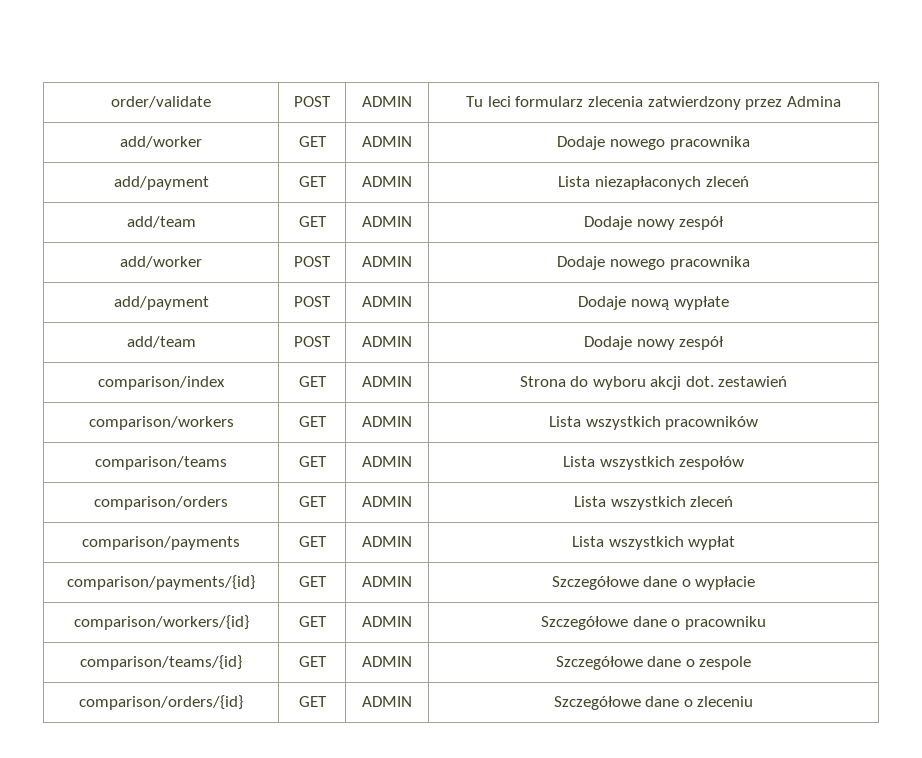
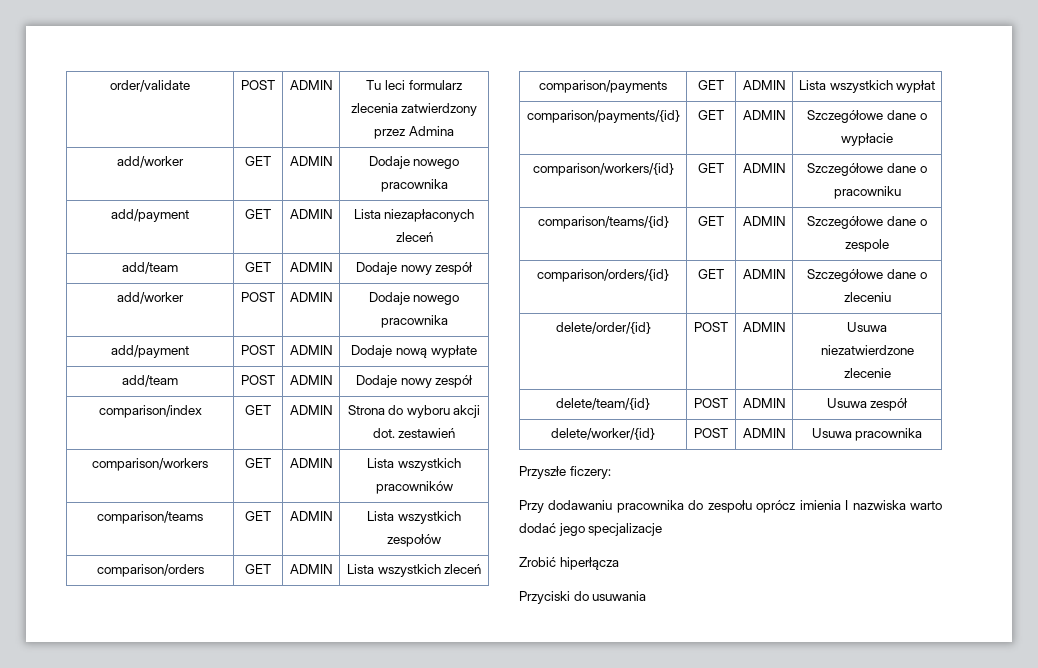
+ delete/order/{id} | POST | ADMIN | Usuwa niezatwierdzone zlecenie
+ delete/team/{id} | POST | ADMIN | Usuwa zespół
+ delete/worker/{id} | POST | ADMIN | Usuwa pracownika
+ Przyszłe ficzery:
+ Przy dodawaniu pracownika do zespołu oprócz imienia I nazwiska warto dodać jego specjalizacje
+ Zrobić hiperłącza
+ Przyciski do usuwania

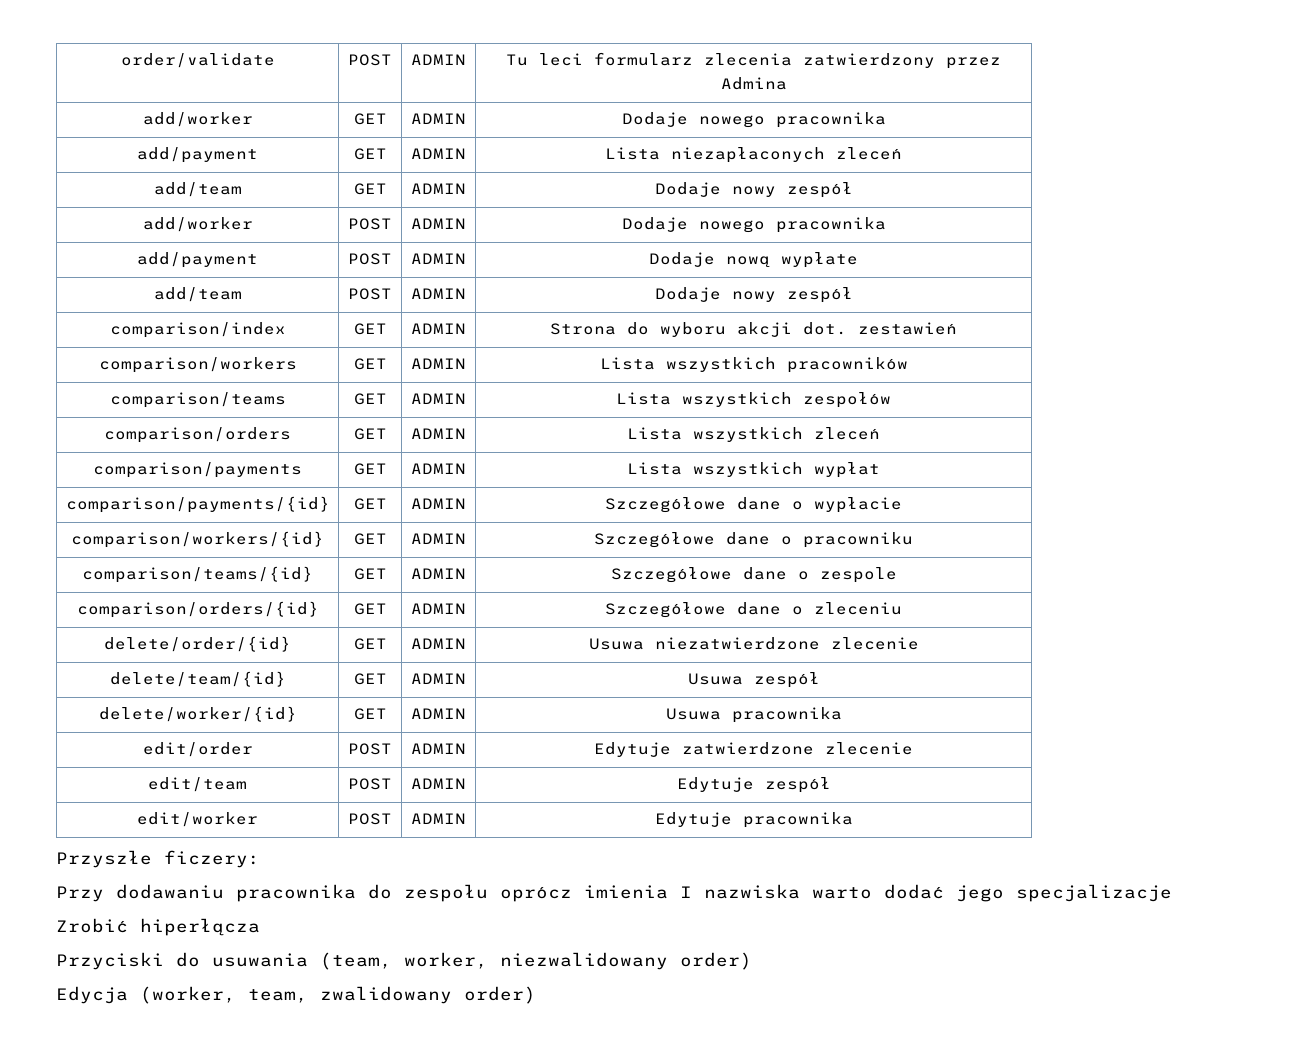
- delete/order/{id} | POST | ADMIN | Usuwa niezatwierdzone zlecenie
+ delete/order/{id} | GET | ADMIN | Usuwa niezatwierdzone zlecenie
- delete/team/{id} | POST | ADMIN | Usuwa zespół
+ delete/team/{id} | GET | ADMIN | Usuwa zespół
- delete/worker/{id} | POST | ADMIN | Usuwa pracownika
+ delete/worker/{id} | GET | ADMIN | Usuwa pracownika
+ edit/order | POST | ADMIN | Edytuje zatwierdzone zlecenie
+ edit/team | POST | ADMIN | Edytuje zespół
+ edit/worker | POST | ADMIN | Edytuje pracownika
- Przyciski do usuwania
+ Przyciski do usuwania (team, worker, niezwalidowany order)
+ Edycja (worker, team, zwalidowany order)

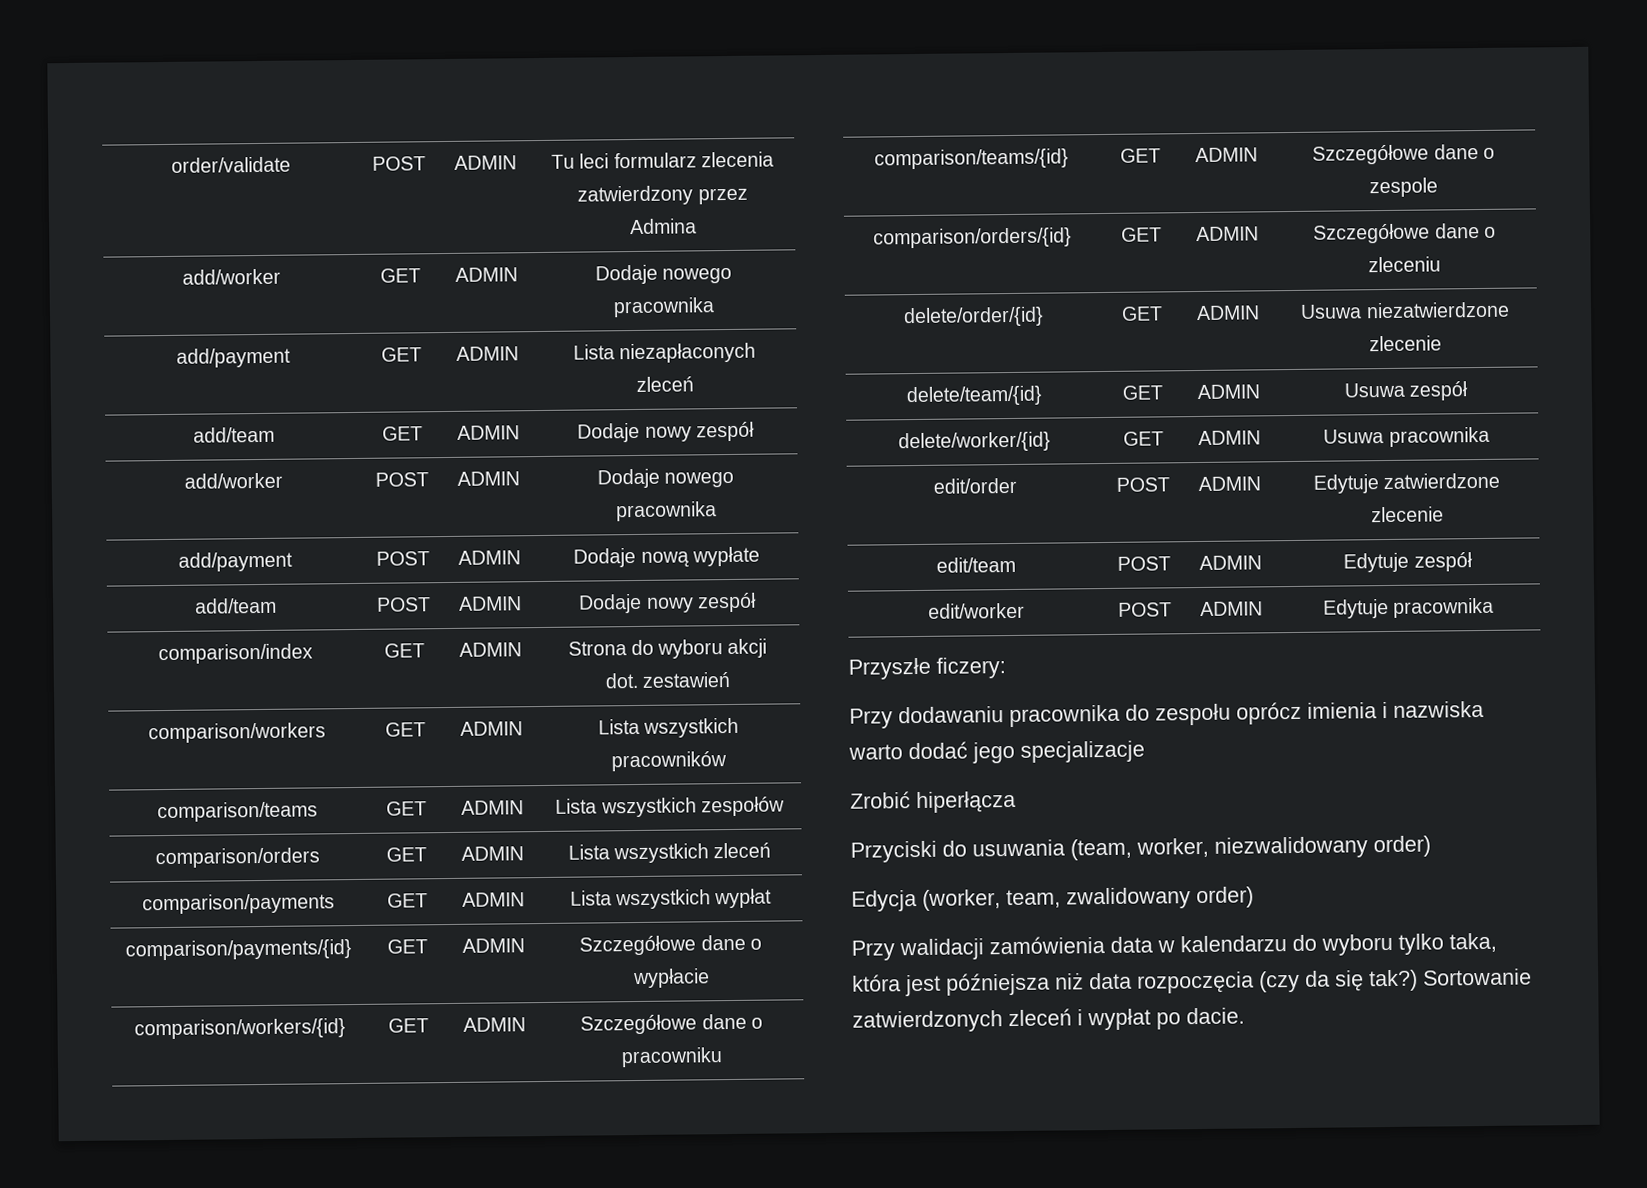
- Przy dodawaniu pracownika do zespołu oprócz imienia I nazwiska warto dodać jego specjalizacje
+ Przy dodawaniu pracownika do zespołu oprócz imienia i nazwiska warto dodać jego specjalizacje
+ Przy walidacji zamówienia data w kalendarzu do wyboru tylko taka, która jest późniejsza niż data rozpoczęcia (czy da się tak?) Sortowanie zatwierdzonych zleceń i wypłat po dacie.

